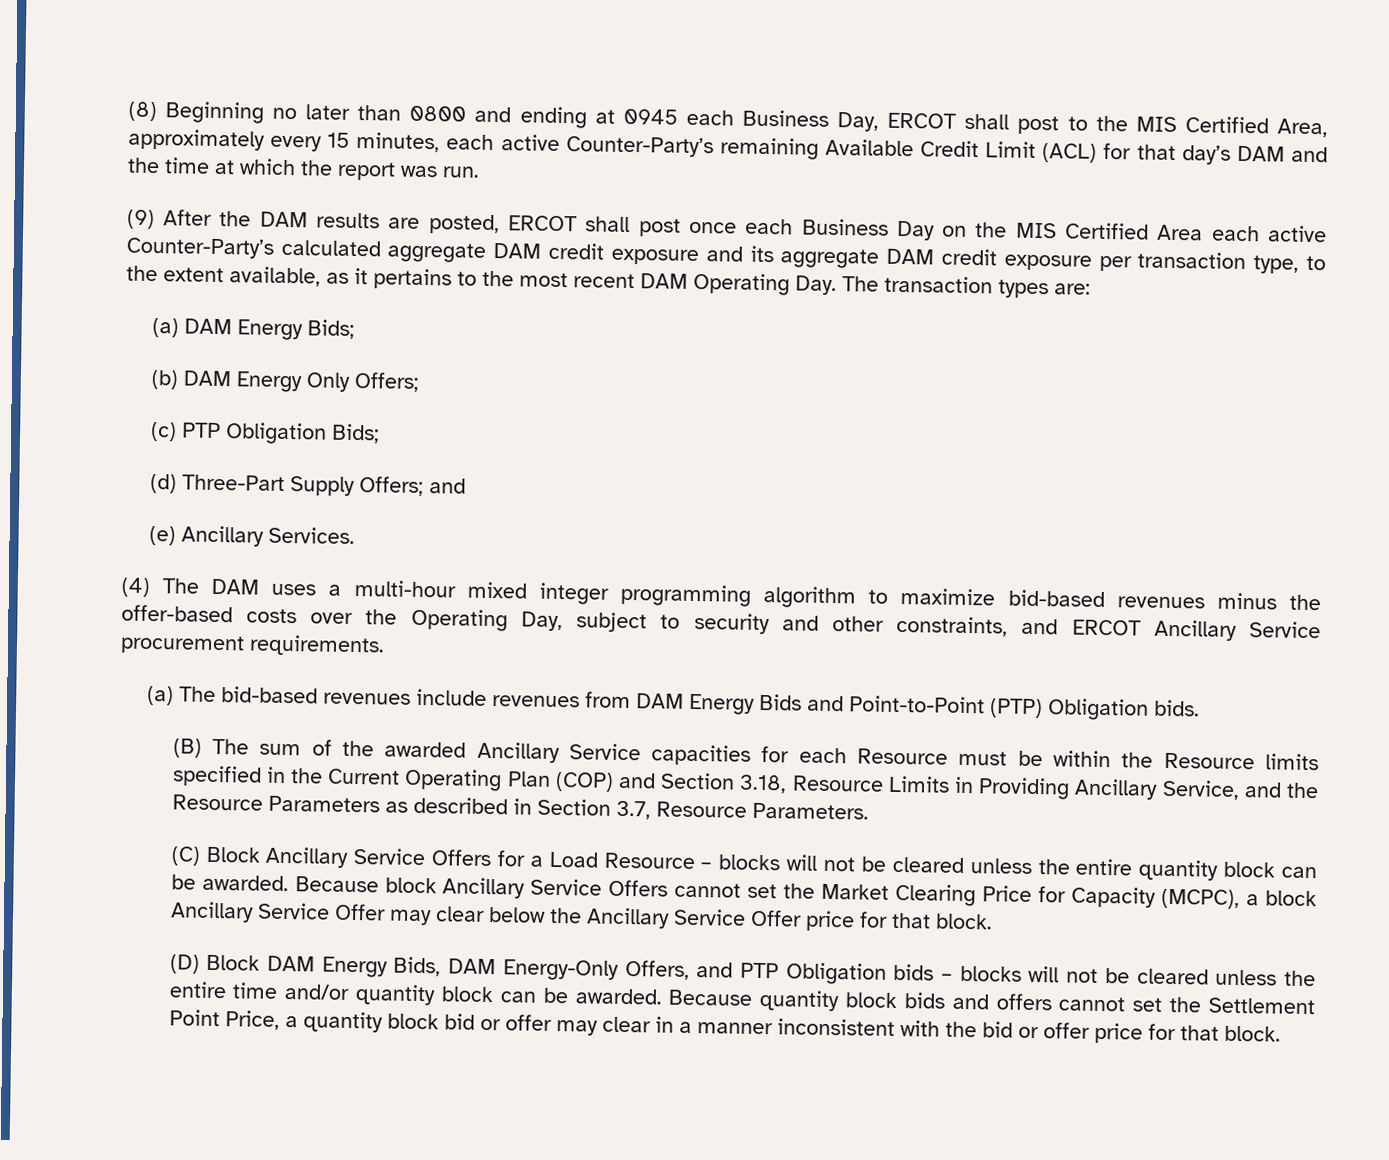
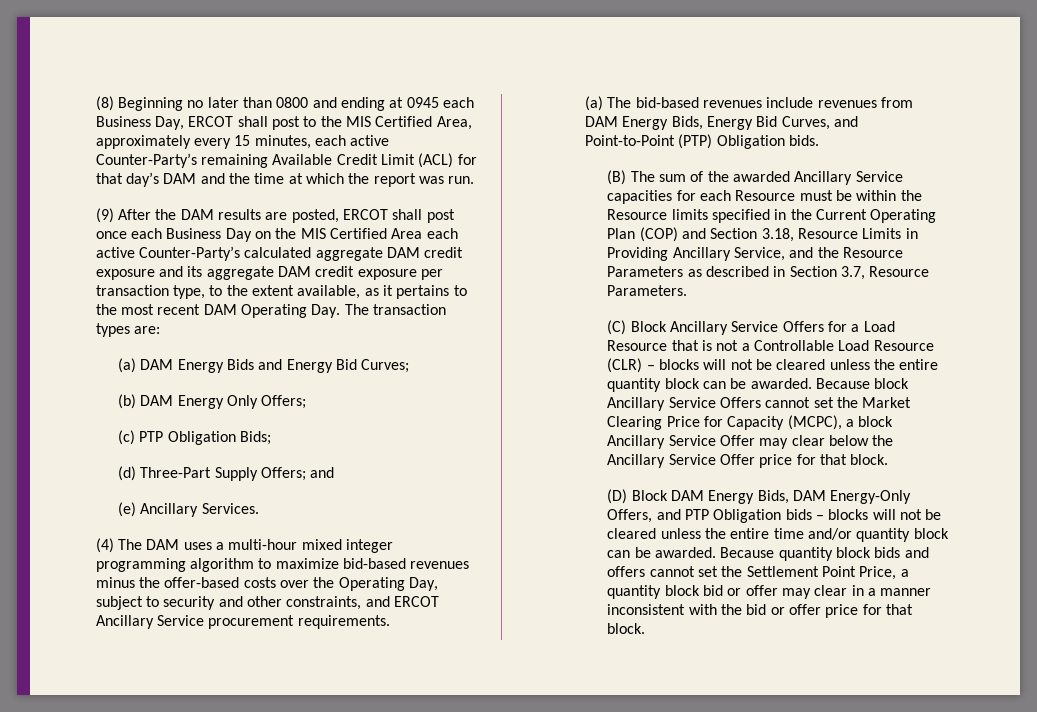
- (a) DAM Energy Bids;
+ (a) DAM Energy Bids and Energy Bid Curves;
- (a) The bid-based revenues include revenues from DAM Energy Bids and Point-to-Point (PTP) Obligation bids.
+ (a) The bid-based revenues include revenues from DAM Energy Bids, Energy Bid Curves, and Point-to-Point (PTP) Obligation bids.
- (C) Block Ancillary Service Offers for a Load Resource – blocks will not be cleared unless the entire quantity block can be awarded.
+ (C) Block Ancillary Service Offers for a Load Resource that is not a Controllable Load Resource (CLR) – blocks will not be cleared unless the entire quantity block can be awarded.

